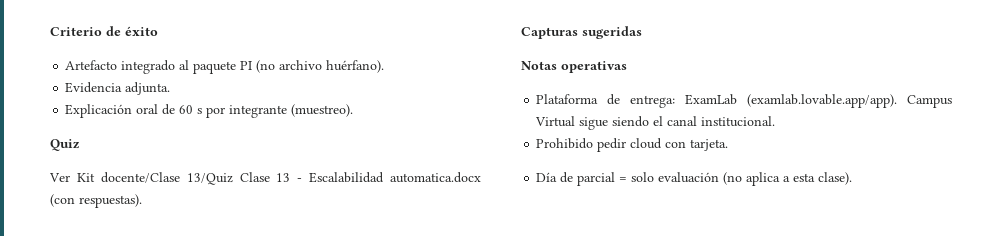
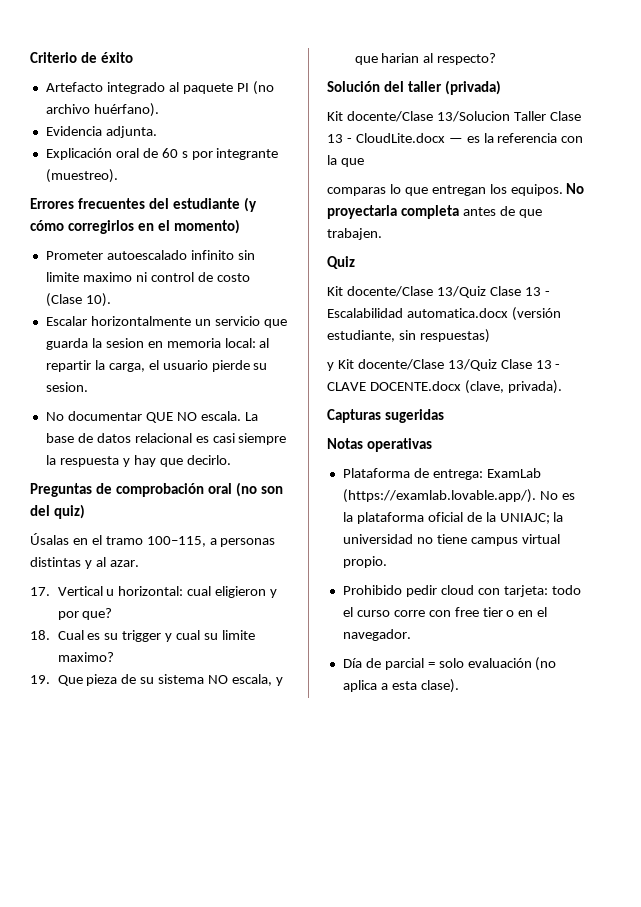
+ Errores frecuentes del estudiante (y cómo corregirlos en el momento)
+ Prometer autoescalado infinito sin limite maximo ni control de costo (Clase 10).
+ Escalar horizontalmente un servicio que guarda la sesion en memoria local: al repartir la carga, el usuario pierde su sesion.
+ No documentar QUE NO escala. La base de datos relacional es casi siempre la respuesta y hay que decirlo.
+ Preguntas de comprobación oral (no son del quiz)
+ Úsalas en el tramo 100–115, a personas distintas y al azar.
+ 17. Vertical u horizontal: cual eligieron y por que?
+ 18. Cual es su trigger y cual su limite maximo?
+ 19. Que pieza de su sistema NO escala, y que harian al respecto?
+ Solución del taller (privada)
+ Kit docente/Clase 13/Solucion Taller Clase 13 - CloudLite.docx — es la referencia con la que
+ comparas lo que entregan los equipos. No proyectarla completa antes de que trabajen.
- Ver Kit docente/Clase 13/Quiz Clase 13 - Escalabilidad automatica.docx (con respuestas).
+ Kit docente/Clase 13/Quiz Clase 13 - Escalabilidad automatica.docx (versión estudiante, sin respuestas)
+ y Kit docente/Clase 13/Quiz Clase 13 - CLAVE DOCENTE.docx (clave, privada).
- Plataforma de entrega: ExamLab (examlab.lovable.app/app). Campus Virtual sigue siendo el canal institucional.
- Prohibido pedir cloud con tarjeta.
+ Plataforma de entrega: ExamLab (https://examlab.lovable.app/). No es la plataforma oficial de la UNIAJC; la universidad no tiene campus virtual propio.
+ Prohibido pedir cloud con tarjeta: todo el curso corre con free tier o en el navegador.

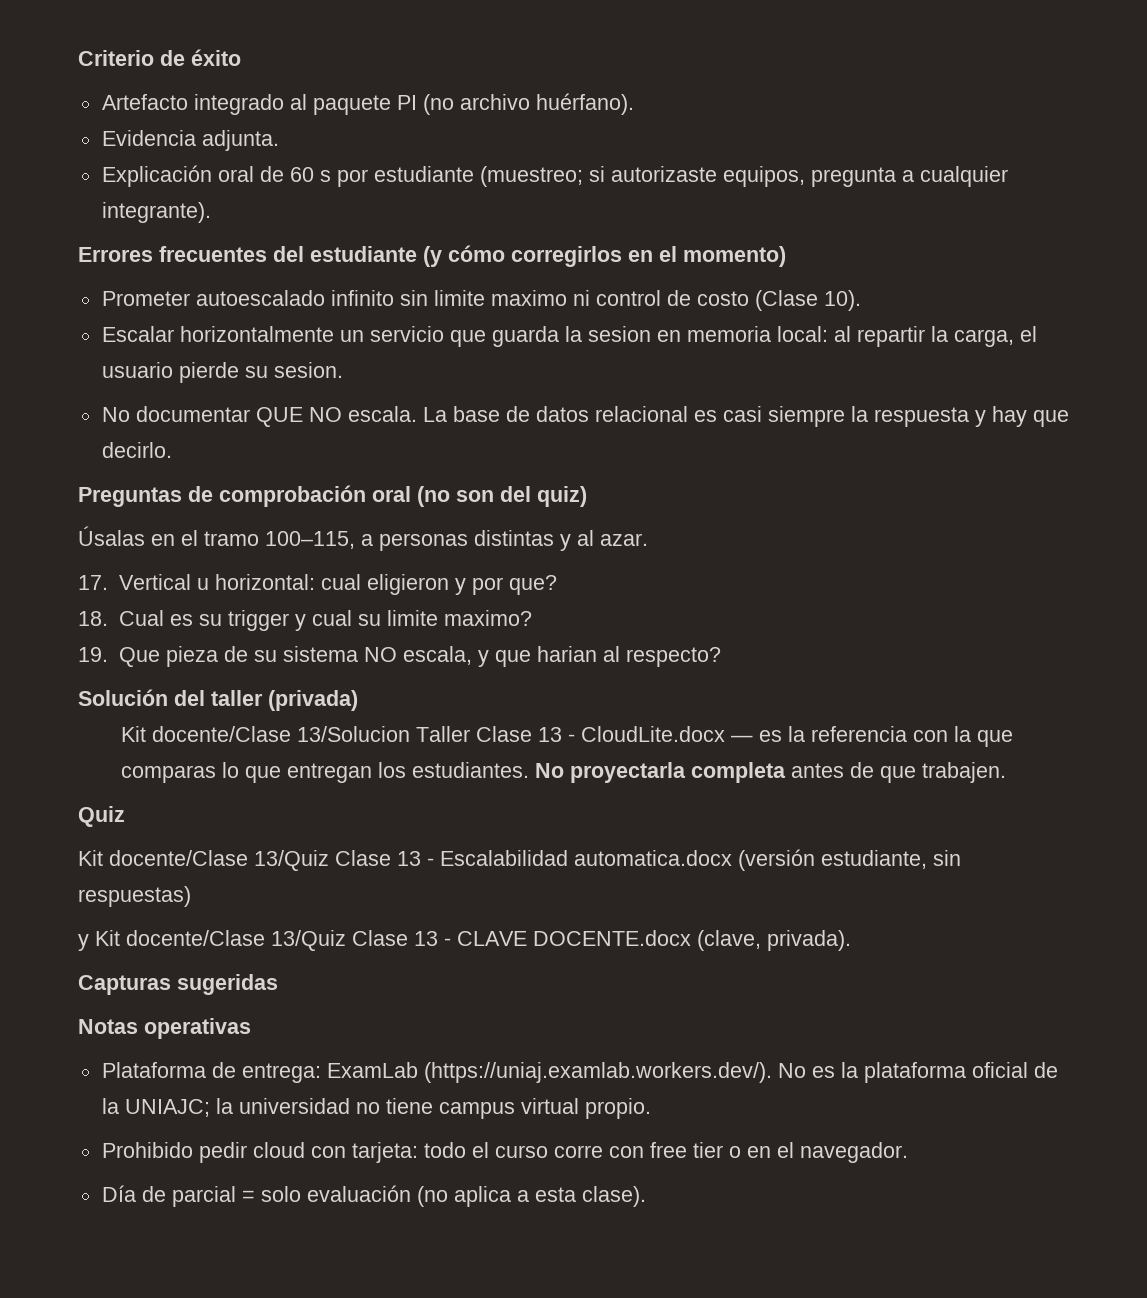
- Explicación oral de 60 s por integrante (muestreo).
+ Explicación oral de 60 s por estudiante (muestreo; si autorizaste equipos, pregunta a cualquier integrante).
- comparas lo que entregan los equipos.
+ comparas lo que entregan los estudiantes.
- Plataforma de entrega: ExamLab (https://examlab.lovable.app/). No es la plataforma oficial de la UNIAJC; la universidad no tiene campus virtual propio.
+ Plataforma de entrega: ExamLab (https://uniaj.examlab.workers.dev/). No es la plataforma oficial de la UNIAJC; la universidad no tiene campus virtual propio.

